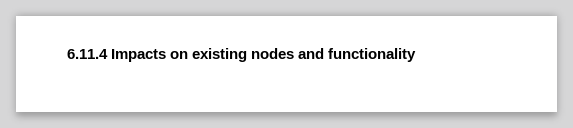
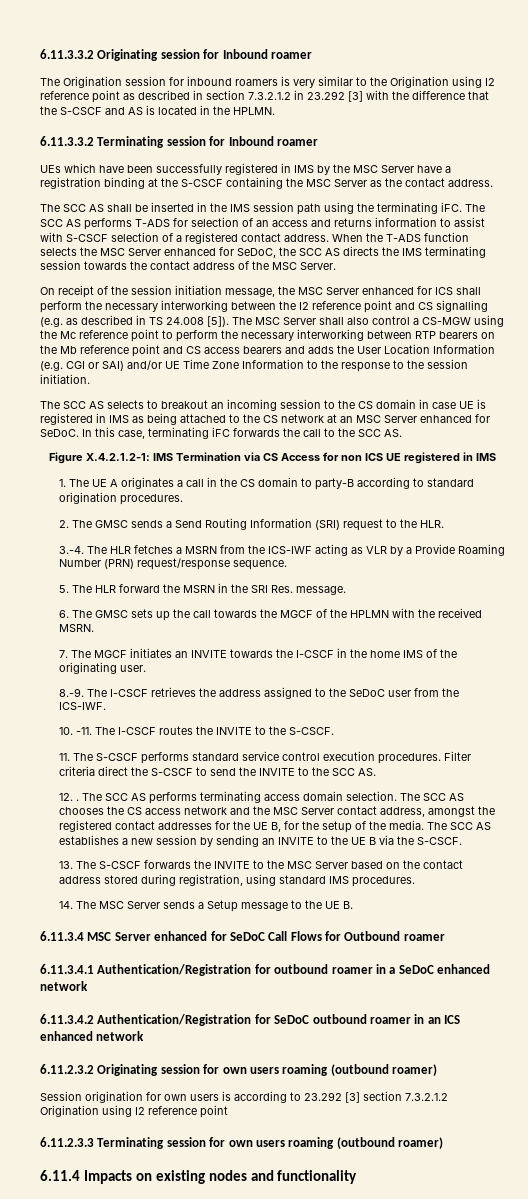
+ 6.11.3.3.2 Originating session for Inbound roamer
+ The Origination session for inbound roamers is very similar to the Origination using I2 reference point as described in section 7.3.2.1.2 in 23.292 [3] with the difference that the S-CSCF and AS is located in the HPLMN.
+ 6.11.3.3.2 Terminating session for Inbound roamer
+ UEs which have been successfully registered in IMS by the MSC Server have a registration binding at the S-CSCF containing the MSC Server as the contact address.
+ The SCC AS shall be inserted in the IMS session path using the terminating iFC. The SCC AS performs T-ADS for selection of an access and returns information to assist with S-CSCF selection of a registered contact address. When the T-ADS function selects the MSC Server enhanced for SeDoC, the SCC AS directs the IMS terminating session towards the contact address of the MSC Server.
+ On receipt of the session initiation message, the MSC Server enhanced for ICS shall perform the necessary interworking between the I2 reference point and CS signalling (e.g. as described in TS 24.008 [5]). The MSC Server shall also control a CS-MGW using the Mc reference point to perform the necessary interworking between RTP bearers on the Mb reference point and CS access bearers and adds the User Location Information (e.g. CGI or SAI) and/or UE Time Zone Information to the response to the session initiation.
+ The SCC AS selects to breakout an incoming session to the CS domain in case UE is registered in IMS as being attached to the CS network at an MSC Server enhanced for SeDoC. In this case, terminating iFC forwards the call to the SCC AS.
+ Figure X.4.2.1.2-1: IMS Termination via CS Access for non ICS UE registered in IMS
+ 1. The UE A originates a call in the CS domain to party-B according to standard origination procedures.
+ 2. The GMSC sends a Send Routing Information (SRI) request to the HLR.
+ 3.-4. The HLR fetches a MSRN from the ICS-IWF acting as VLR by a Provide Roaming Number (PRN) request/response sequence.
+ 5. The HLR forward the MSRN in the SRI Res. message.
+ 6. The GMSC sets up the call towards the MGCF of the HPLMN with the received MSRN.
+ 7. The MGCF initiates an INVITE towards the I-CSCF in the home IMS of the originating user.
+ 8.-9. The I-CSCF retrieves the address assigned to the SeDoC user from the ICS-IWF.
+ 10. -11. The I-CSCF routes the INVITE to the S-CSCF.
+ 11. The S-CSCF performs standard service control execution procedures. Filter criteria direct the S-CSCF to send the INVITE to the SCC AS.
+ 12. . The SCC AS performs terminating access domain selection. The SCC AS chooses the CS access network and the MSC Server contact address, amongst the registered contact addresses for the UE B, for the setup of the media. The SCC AS establishes a new session by sending an INVITE to the UE B via the S-CSCF.
+ 13. The S-CSCF forwards the INVITE to the MSC Server based on the contact address stored during registration, using standard IMS procedures.
+ 14. The MSC Server sends a Setup message to the UE B.
+ 6.11.3.4 MSC Server enhanced for SeDoC Call Flows for Outbound roamer
+ 6.11.3.4.1 Authentication/Registration for outbound roamer in a SeDoC enhanced network
+ 6.11.3.4.2 Authentication/Registration for SeDoC outbound roamer in an ICS enhanced network
+ 6.11.2.3.2 Originating session for own users roaming (outbound roamer)
+ Session origination for own users is according to 23.292 [3] section 7.3.2.1.2 Origination using I2 reference point
+ 6.11.2.3.3 Terminating session for own users roaming (outbound roamer)

